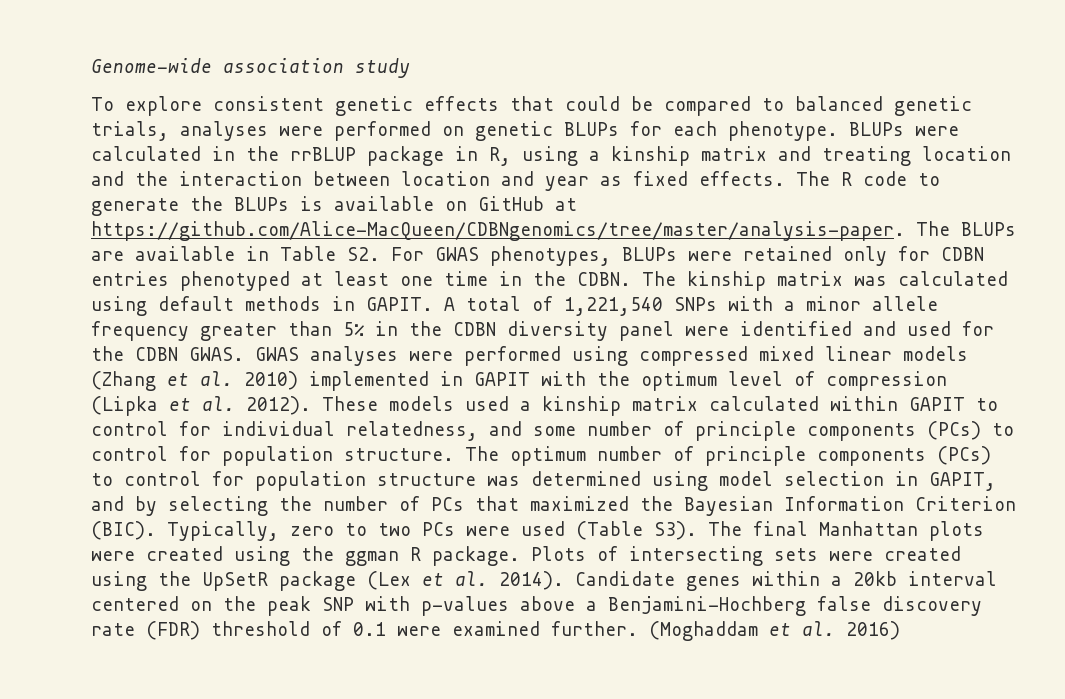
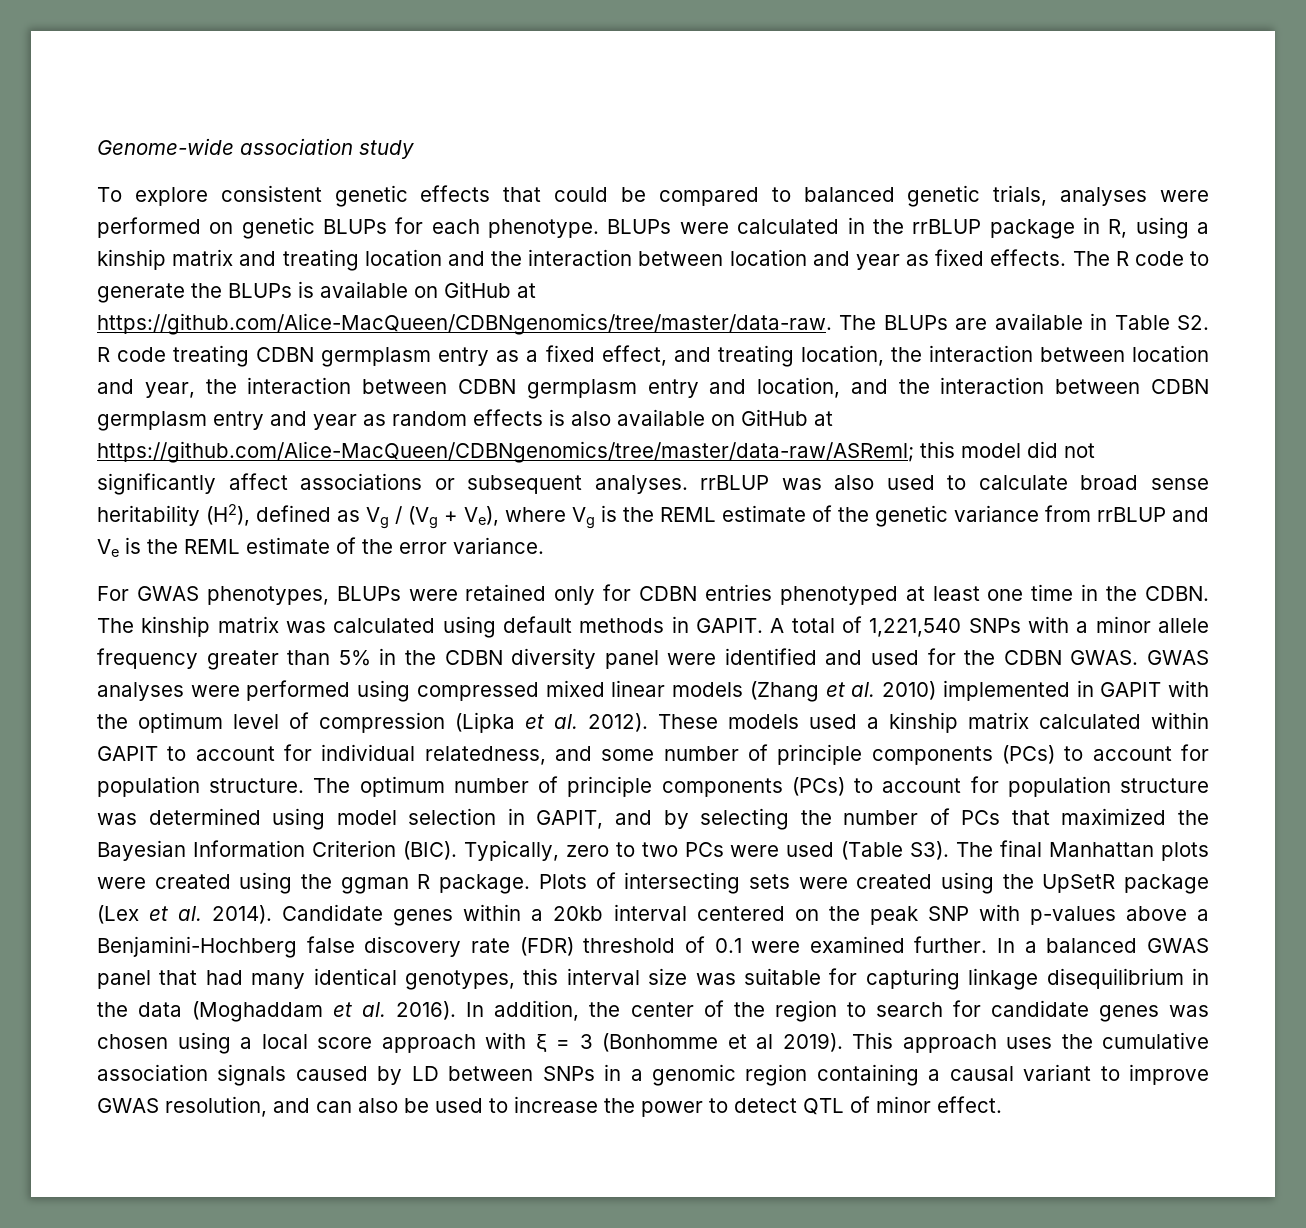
- The R code to generate the BLUPs is available on GitHub at https://github.com/Alice-MacQueen/CDBNgenomics/tree/master/analysis-paper. The BLUPs are available in Table S2. For GWAS phenotypes, BLUPs were retained only for CDBN entries phenotyped at least one time in the CDBN.
+ The R code to generate the BLUPs is available on GitHub at https://github.com/Alice-MacQueen/CDBNgenomics/tree/master/data-raw. The BLUPs are available in Table S2. R code treating CDBN germplasm entry as a fixed effect, and treating location, the interaction between location and year, the interaction between CDBN germplasm entry and location, and the interaction between CDBN germplasm entry and year as random effects is also available on GitHub at https://github.com/Alice-MacQueen/CDBNgenomics/tree/master/data-raw/ASReml; this model did not significantly affect associations or subsequent analyses. rrBLUP was also used to calculate broad sense heritability (H2), defined as Vg / (Vg + Ve), where Vg is the REML estimate of the genetic variance from rrBLUP and Ve is the REML estimate of the error variance.
+ For GWAS phenotypes, BLUPs were retained only for CDBN entries phenotyped at least one time in the CDBN.
- These models used a kinship matrix calculated within GAPIT to control for individual relatedness, and some number of principle components (PCs) to control for population structure.
+ These models used a kinship matrix calculated within GAPIT to account for individual relatedness, and some number of principle components (PCs) to account for population structure.
- The optimum number of principle components (PCs) to control for population structure was determined using model selection in GAPIT, and by selecting the number of PCs that maximized the Bayesian Information Criterion (BIC).
+ The optimum number of principle components (PCs) to account for population structure was determined using model selection in GAPIT, and by selecting the number of PCs that maximized the Bayesian Information Criterion (BIC).
- (Moghaddam et al. 2016)
+ In a balanced GWAS panel that had many identical genotypes, this interval size was suitable for capturing linkage disequilibrium in the data (Moghaddam et al. 2016). In addition, the center of the region to search for candidate genes was chosen using a local score approach with ξ = 3 (Bonhomme et al 2019). This approach uses the cumulative association signals caused by LD between SNPs in a genomic region containing a causal variant to improve GWAS resolution, and can also be used to increase the power to detect QTL of minor effect.

